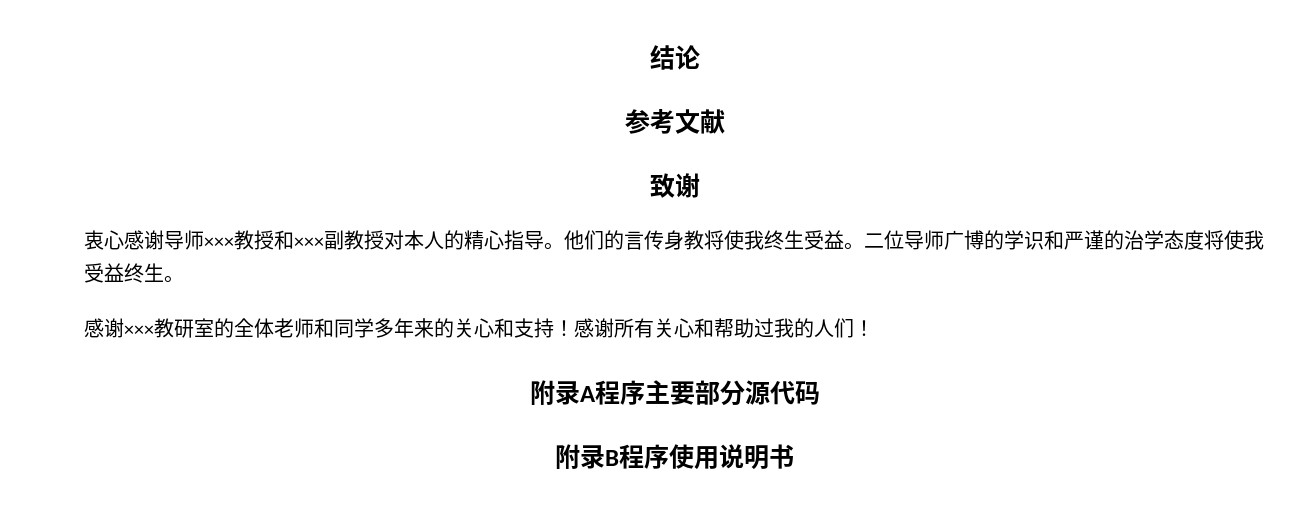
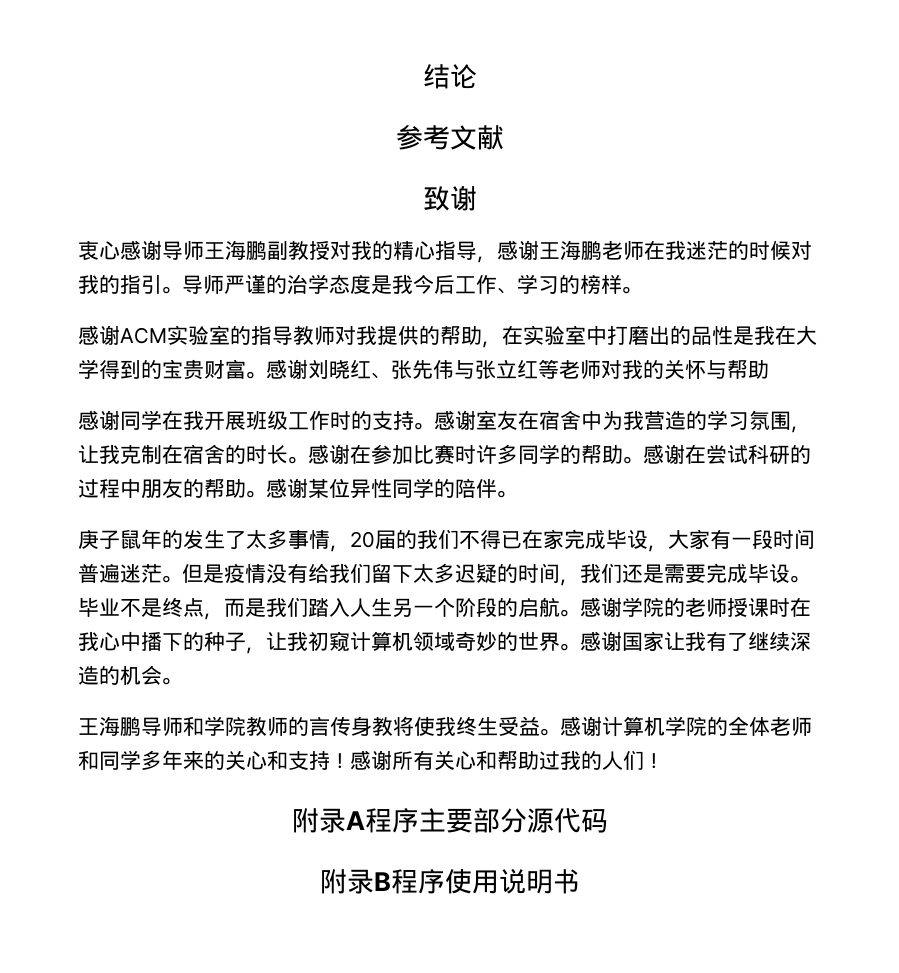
- 衷心感谢导师×××教授和×××副教授对本人的精心指导。他们的言传身教将使我终生受益。
+ 衷心感谢导师王海鹏副教授对我的精心指导，感谢王海鹏老师在我迷茫的时候对我的指引。导师严谨的治学态度是我今后工作、学习的榜样。
+ 感谢ACM实验室的指导教师对我提供的帮助，在实验室中打磨出的品性是我在大学得到的宝贵财富。感谢刘晓红、张先伟与张立红等老师对我的关怀与帮助
+ 感谢同学在我开展班级工作时的支持。感谢室友在宿舍中为我营造的学习氛围，让我克制在宿舍的时长。感谢在参加比赛时许多同学的帮助。感谢在尝试科研的过程中朋友的帮助。感谢某位异性同学的陪伴。
+ 庚子鼠年的发生了太多事情，20届的我们不得已在家完成毕设，大家有一段时间普遍迷茫。但是疫情没有给我们留下太多迟疑的时间，我们还是需要完成毕设。毕业不是终点，而是我们踏入人生另一个阶段的启航。感谢学院的老师授课时在我心中播下的种子，让我初窥计算机领域奇妙的世界。感谢国家让我有了继续深造的机会。
+ 王海鹏导师和学院教师的言传身教将使我终生受益。
- 二位导师广博的学识和严谨的治学态度将使我受益终生。
- 感谢×××教研室的全体老师和同学多年来的关心和支持！
+ 感谢计算机学院的全体老师和同学多年来的关心和支持！

